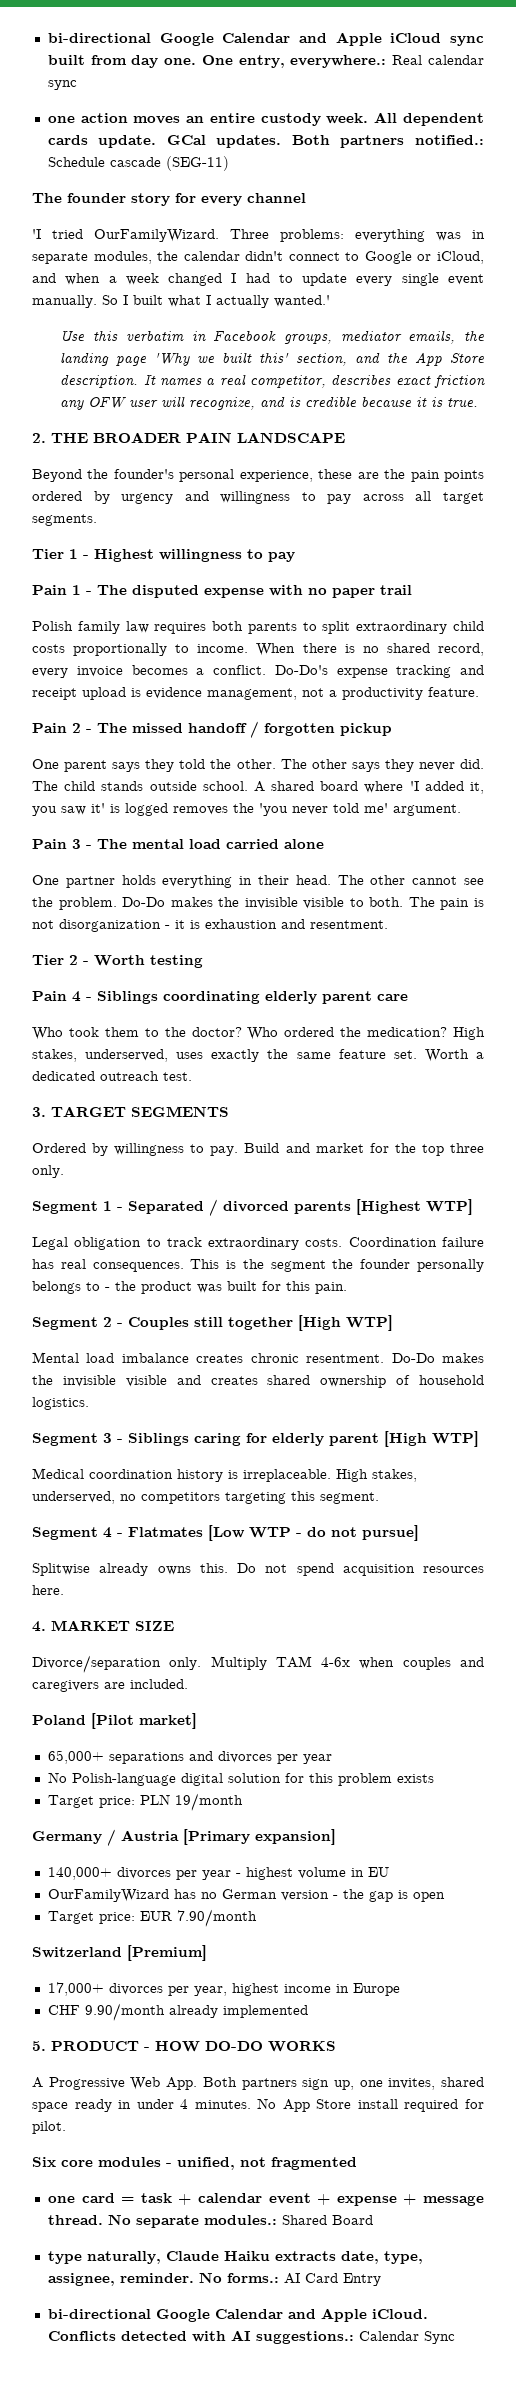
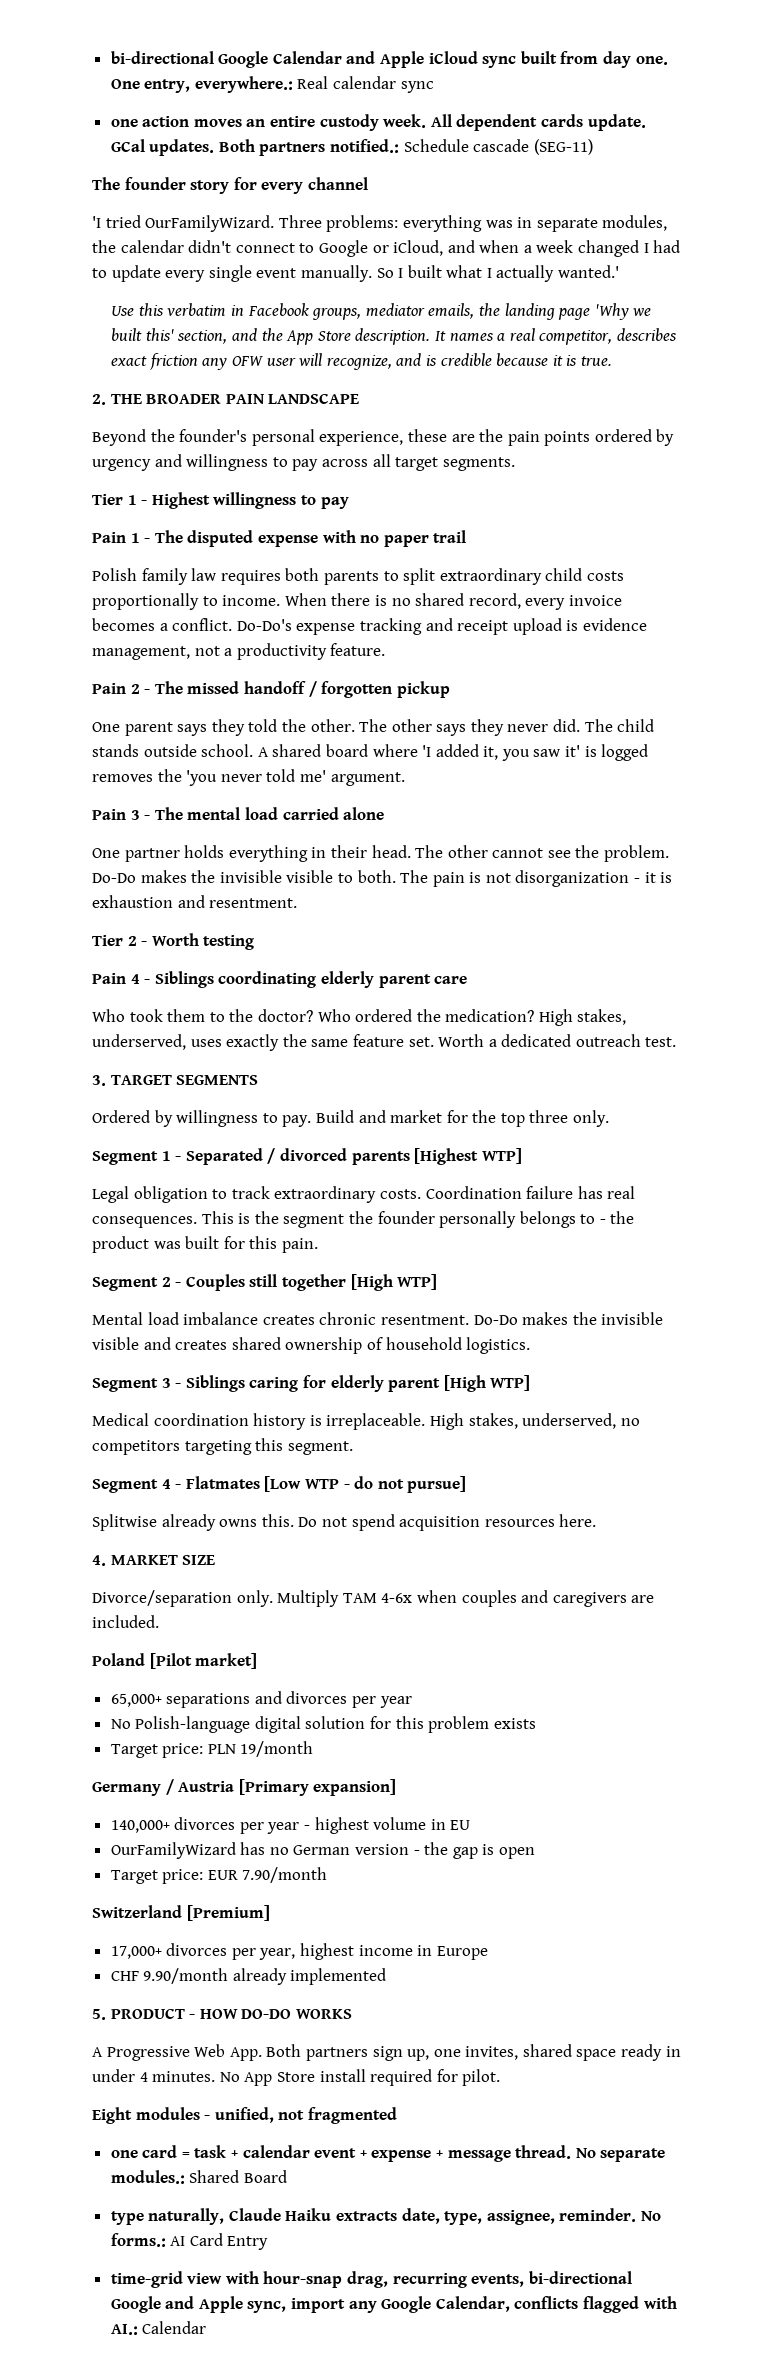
- Six core modules - unified, not fragmented
+ Eight modules - unified, not fragmented
- bi-directional Google Calendar and Apple iCloud. Conflicts detected with AI suggestions.: Calendar Sync
+ time-grid view with hour-snap drag, recurring events, bi-directional Google and Apple sync, import any Google Calendar, conflicts flagged with AI.: Calendar

